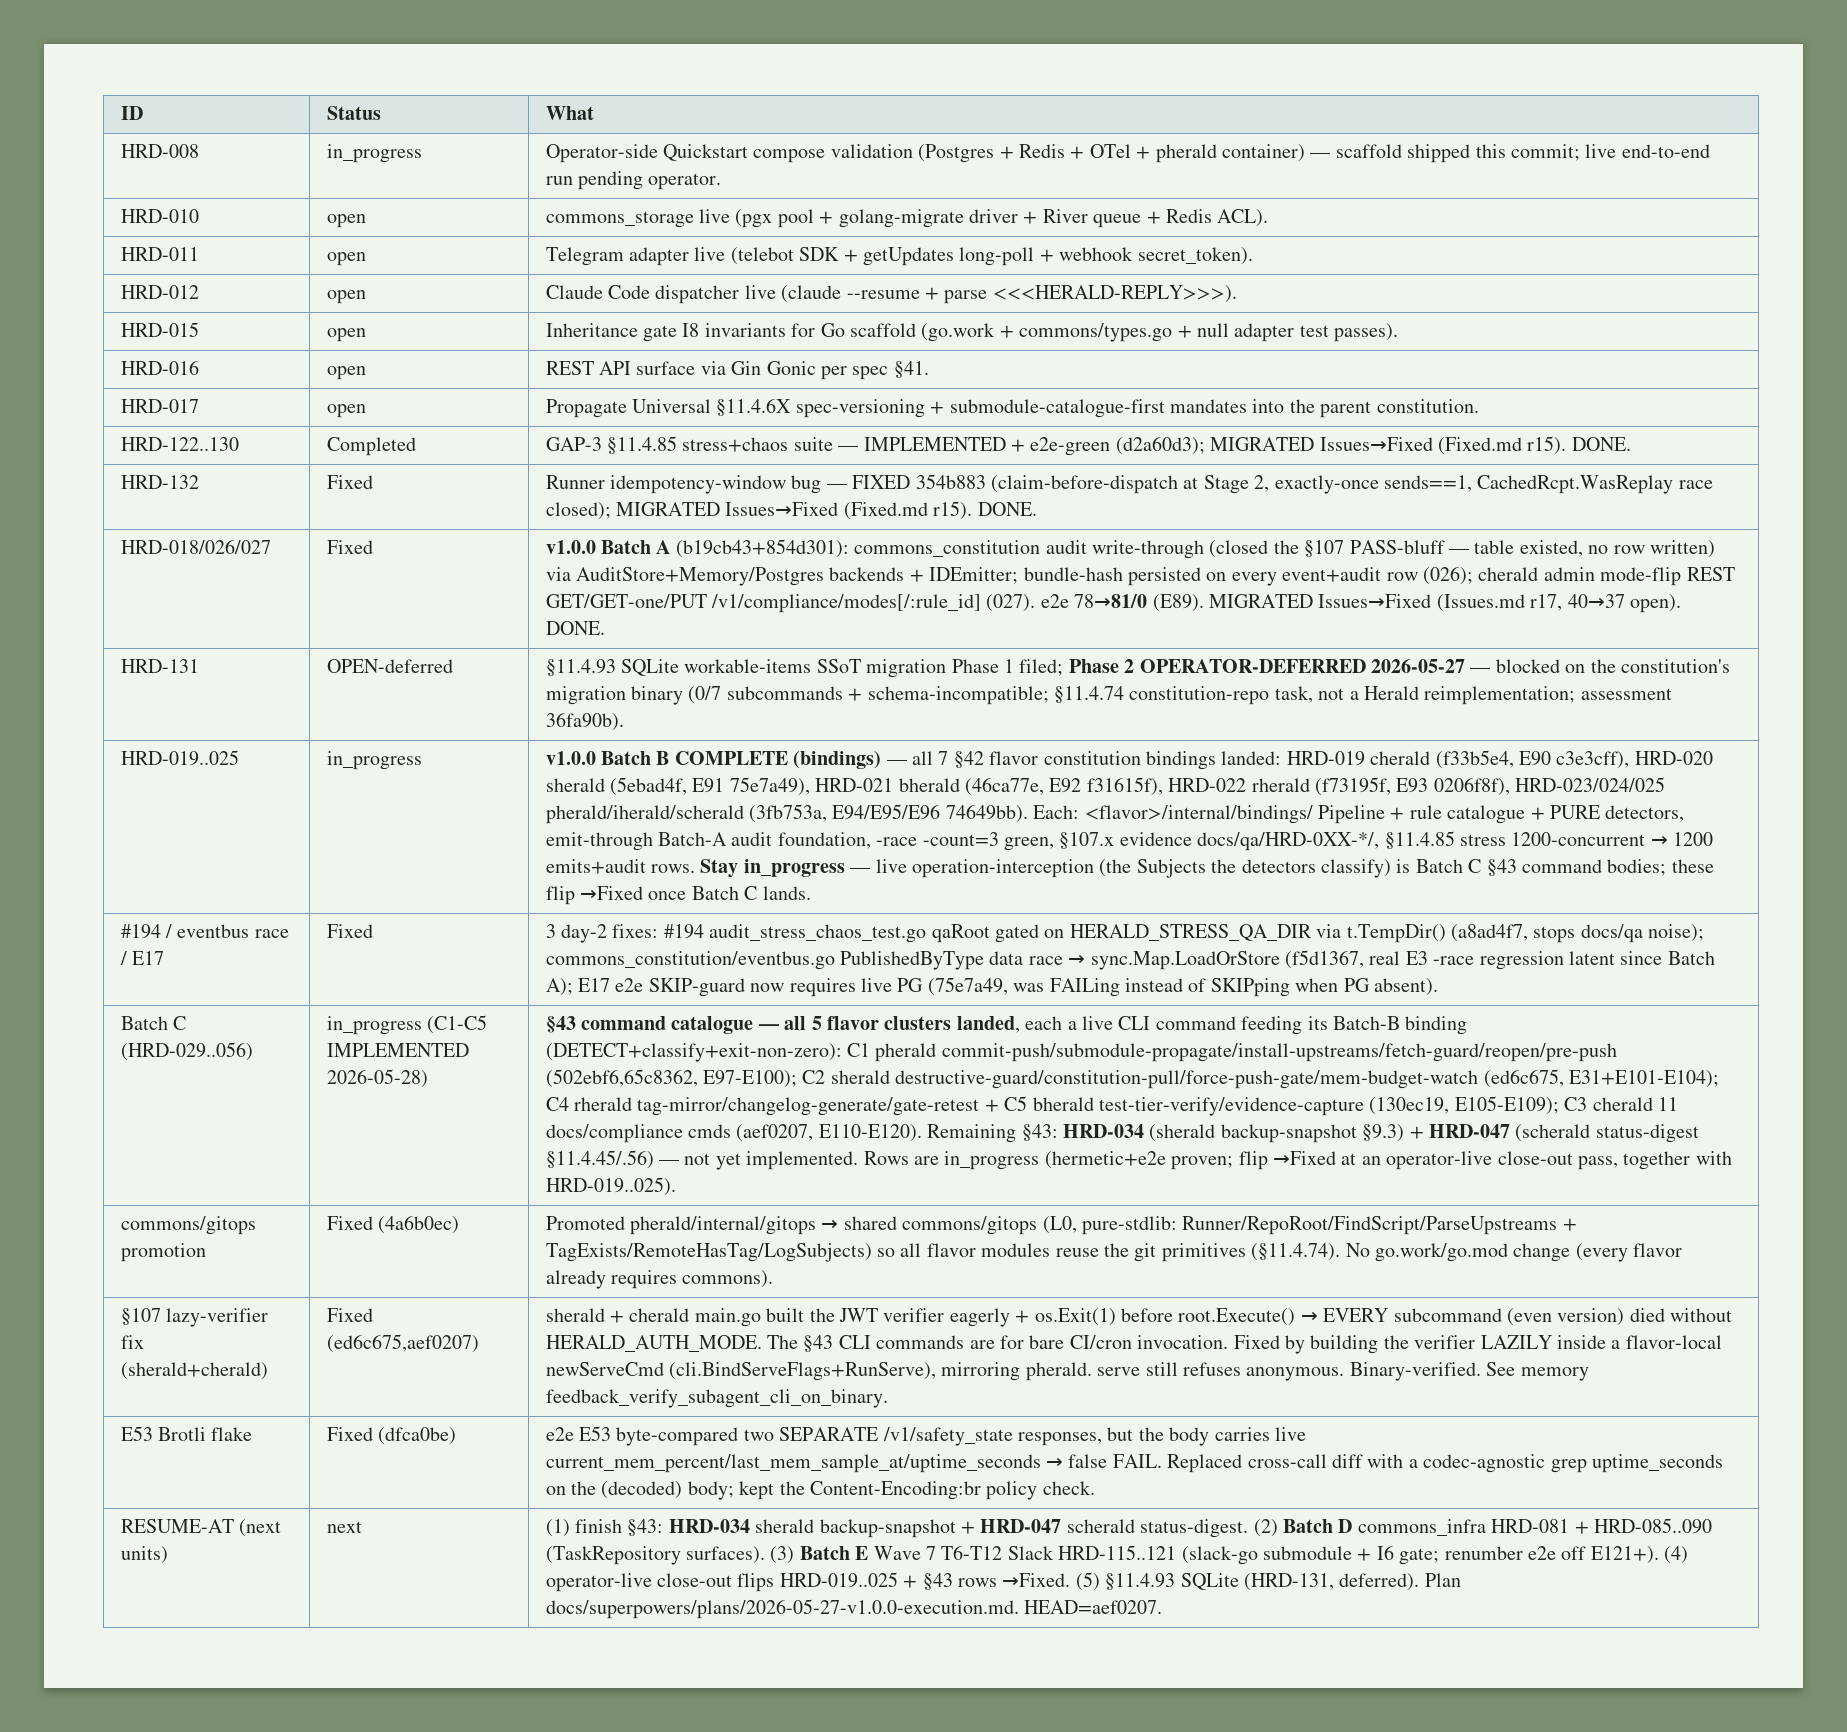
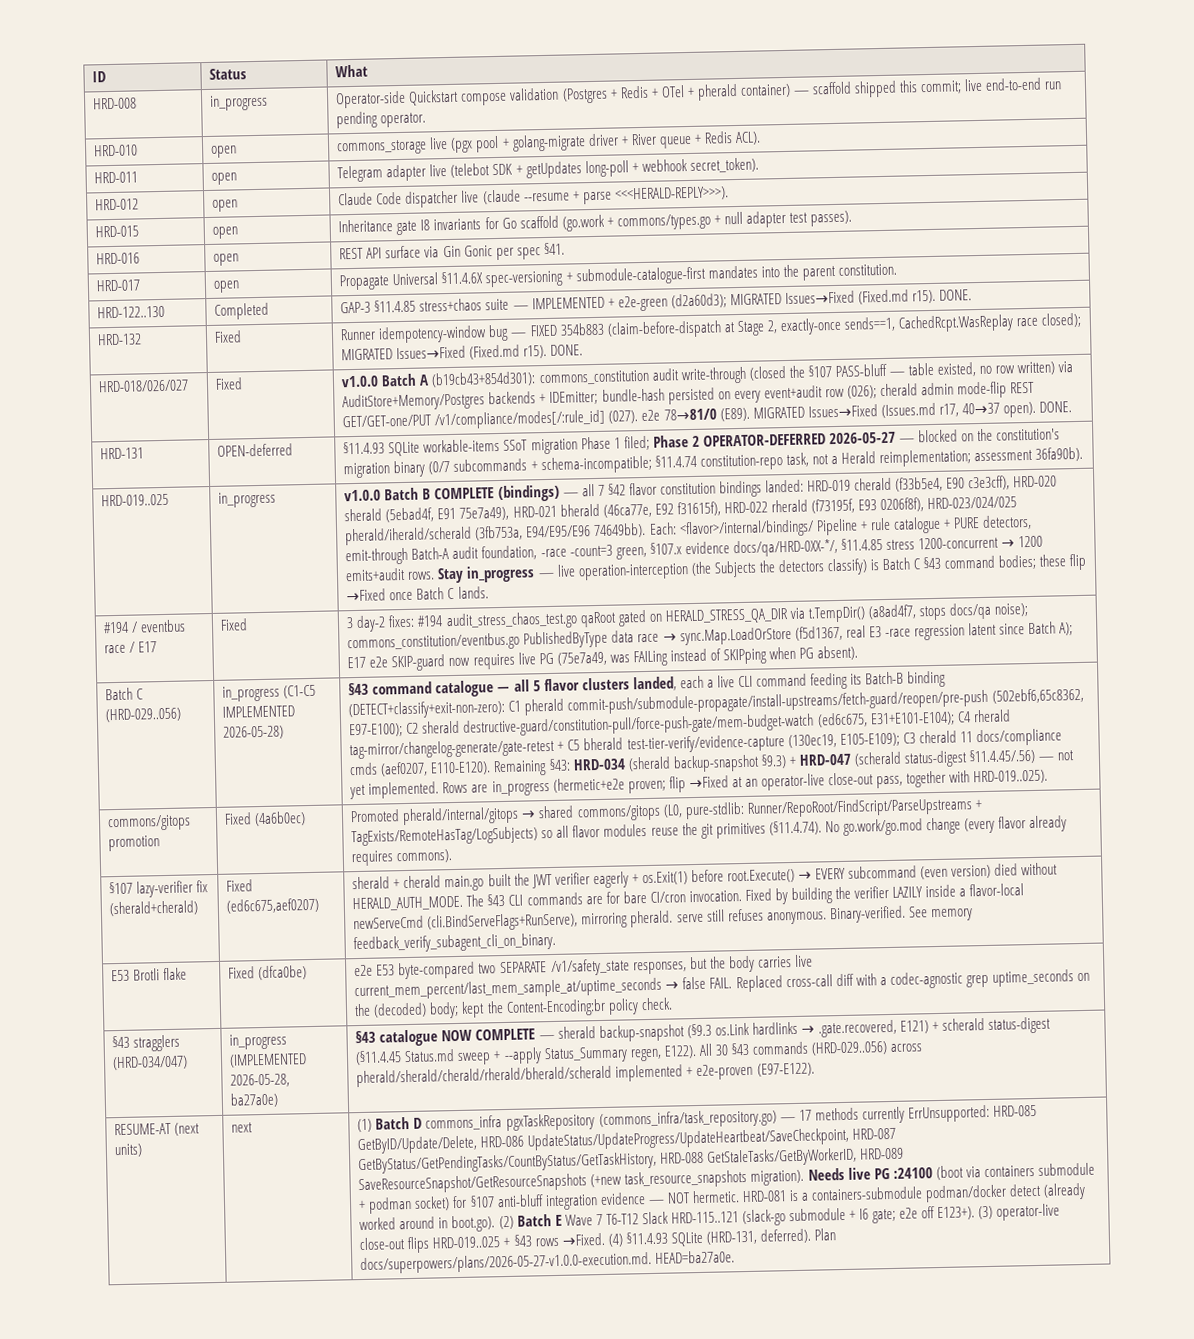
+ §43 stragglers (HRD-034/047) | in_progress (IMPLEMENTED 2026-05-28, ba27a0e) | §43 catalogue NOW COMPLETE — sherald backup-snapshot (§9.3 os.Link hardlinks → .gate.recovered, E121) + scherald status-digest (§11.4.45 Status.md sweep + --apply Status_Summary regen, E122). All 30 §43 commands (HRD-029..056) across pherald/sherald/cherald/rherald/bherald/scherald implemented + e2e-proven (E97-E122).
- (1) finish §43: HRD-034 sherald backup-snapshot + HRD-047 scherald status-digest. (2) Batch D commons_infra HRD-081 + HRD-085..090 (TaskRepository surfaces). (3) Batch E Wave 7 T6-T12 Slack HRD-115..121 (slack-go submodule + I6 gate; renumber e2e off E121+). (4) operator-live close-out flips HRD-019..025 + §43 rows →Fixed.
+ (1) Batch D commons_infra pgxTaskRepository (commons_infra/task_repository.go) — 17 methods currently ErrUnsupported: HRD-085 GetByID/Update/Delete, HRD-086 UpdateStatus/UpdateProgress/UpdateHeartbeat/SaveCheckpoint, HRD-087 GetByStatus/GetPendingTasks/CountByStatus/GetTaskHistory, HRD-088 GetStaleTasks/GetByWorkerID, HRD-089 SaveResourceSnapshot/GetResourceSnapshots (+new task_resource_snapshots migration). Needs live PG :24100 (boot via containers submodule + podman socket) for §107 anti-bluff integration evidence — NOT hermetic. HRD-081 is a containers-submodule podman/docker detect (already worked around in boot.go). (2) Batch E Wave 7 T6-T12 Slack HRD-115..121 (slack-go submodule + I6 gate; e2e off E123+). (3) operator-live close-out flips HRD-019..025 + §43 rows →Fixed.
- (5) §11.4.93 SQLite (HRD-131, deferred).
+ (4) §11.4.93 SQLite (HRD-131, deferred).
- Plan docs/superpowers/plans/2026-05-27-v1.0.0-execution.md. HEAD=aef0207.
+ Plan docs/superpowers/plans/2026-05-27-v1.0.0-execution.md. HEAD=ba27a0e.

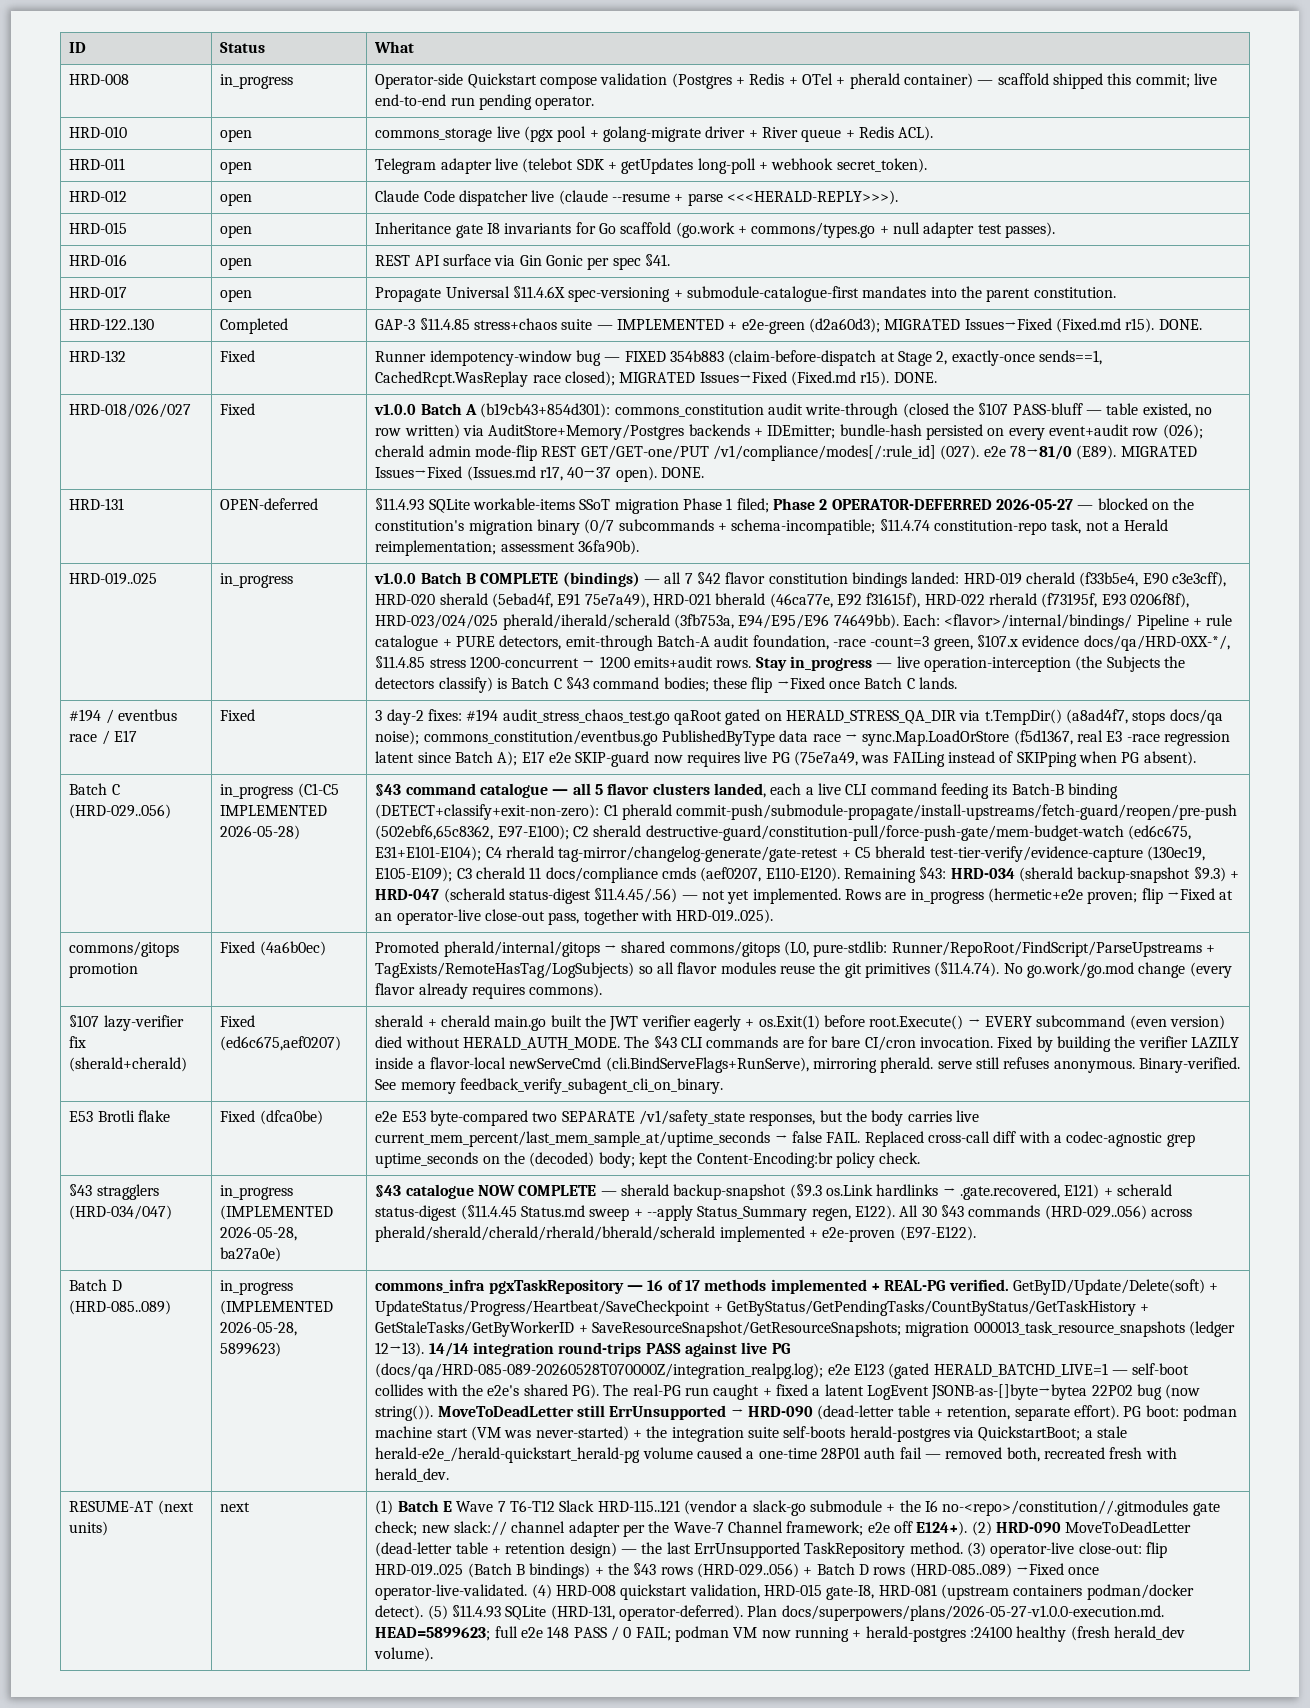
+ Batch D (HRD-085..089) | in_progress (IMPLEMENTED 2026-05-28, 5899623) | commons_infra pgxTaskRepository — 16 of 17 methods implemented + REAL-PG verified. GetByID/Update/Delete(soft) + UpdateStatus/Progress/Heartbeat/SaveCheckpoint + GetByStatus/GetPendingTasks/CountByStatus/GetTaskHistory + GetStaleTasks/GetByWorkerID + SaveResourceSnapshot/GetResourceSnapshots; migration 000013_task_resource_snapshots (ledger 12→13). 14/14 integration round-trips PASS against live PG (docs/qa/HRD-085-089-20260528T070000Z/integration_realpg.log); e2e E123 (gated HERALD_BATCHD_LIVE=1 — self-boot collides with the e2e's shared PG). The real-PG run caught + fixed a latent LogEvent JSONB-as-[]byte→bytea 22P02 bug (now string()). MoveToDeadLetter still ErrUnsupported → HRD-090 (dead-letter table + retention, separate effort). PG boot: podman machine start (VM was never-started) + the integration suite self-boots herald-postgres via QuickstartBoot; a stale herald-e2e_/herald-quickstart_herald-pg volume caused a one-time 28P01 auth fail — removed both, recreated fresh with herald_dev.
- (1) Batch D commons_infra pgxTaskRepository (commons_infra/task_repository.go) — 17 methods currently ErrUnsupported: HRD-085 GetByID/Update/Delete, HRD-086 UpdateStatus/UpdateProgress/UpdateHeartbeat/SaveCheckpoint, HRD-087 GetByStatus/GetPendingTasks/CountByStatus/GetTaskHistory, HRD-088 GetStaleTasks/GetByWorkerID, HRD-089 SaveResourceSnapshot/GetResourceSnapshots (+new task_resource_snapshots migration). Needs live PG :24100 (boot via containers submodule + podman socket) for §107 anti-bluff integration evidence — NOT hermetic. HRD-081 is a containers-submodule podman/docker detect (already worked around in boot.go). (2) Batch E Wave 7 T6-T12 Slack HRD-115..121 (slack-go submodule + I6 gate; e2e off E123+). (3) operator-live close-out flips HRD-019..025 + §43 rows →Fixed. (4) §11.4.93 SQLite (HRD-131, deferred).
+ (1) Batch E Wave 7 T6-T12 Slack HRD-115..121 (vendor a slack-go submodule + the I6 no-<repo>/constitution//.gitmodules gate check; new slack:// channel adapter per the Wave-7 Channel framework; e2e off E124+). (2) HRD-090 MoveToDeadLetter (dead-letter table + retention design) — the last ErrUnsupported TaskRepository method. (3) operator-live close-out: flip HRD-019..025 (Batch B bindings) + the §43 rows (HRD-029..056) + Batch D rows (HRD-085..089) →Fixed once operator-live-validated. (4) HRD-008 quickstart validation, HRD-015 gate-I8, HRD-081 (upstream containers podman/docker detect). (5) §11.4.93 SQLite (HRD-131, operator-deferred).
- Plan docs/superpowers/plans/2026-05-27-v1.0.0-execution.md. HEAD=ba27a0e.
+ Plan docs/superpowers/plans/2026-05-27-v1.0.0-execution.md. HEAD=5899623; full e2e 148 PASS / 0 FAIL; podman VM now running + herald-postgres :24100 healthy (fresh herald_dev volume).

